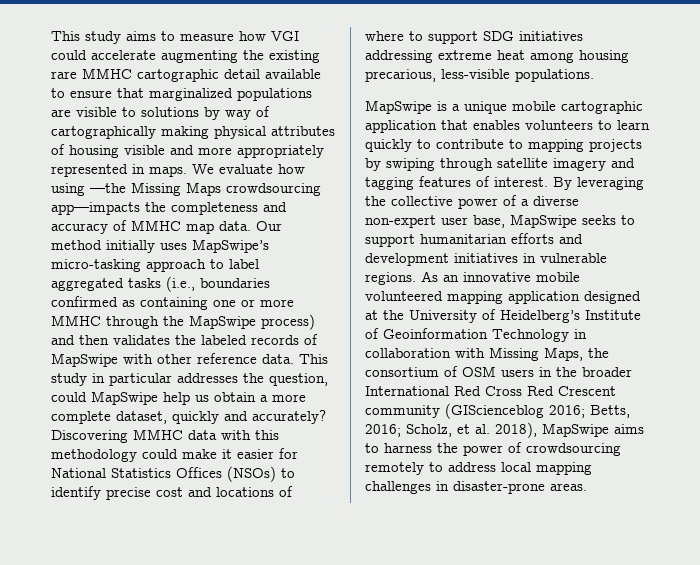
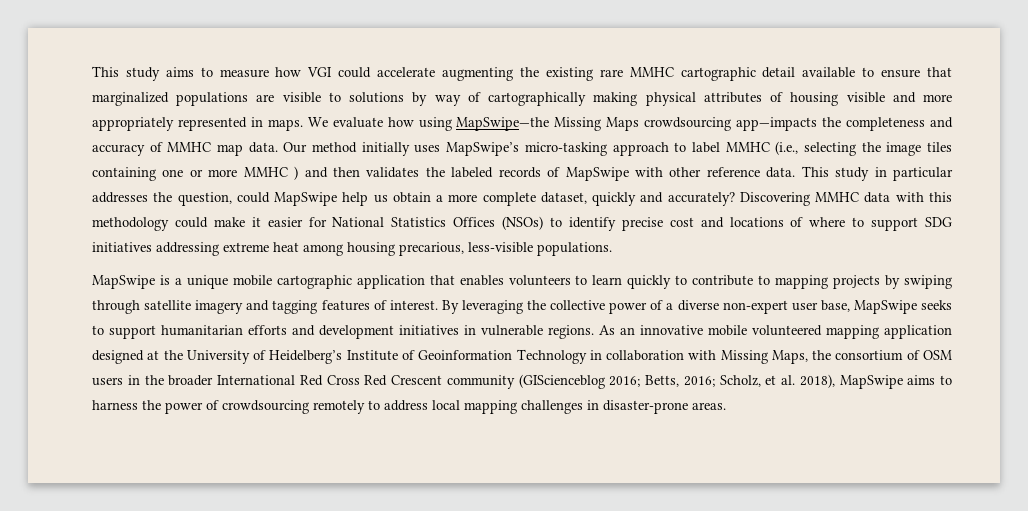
- We evaluate how using —the Missing Maps crowdsourcing app—impacts the completeness and accuracy of MMHC map data.
+ We evaluate how using MapSwipe—the Missing Maps crowdsourcing app—impacts the completeness and accuracy of MMHC map data.
- Our method initially uses MapSwipe’s micro-tasking approach to label aggregated tasks (i.e., boundaries confirmed as containing one or more MMHC through the MapSwipe process) and then validates the labeled records of MapSwipe with other reference data.
+ Our method initially uses MapSwipe’s micro-tasking approach to label MMHC (i.e., selecting the image tiles containing one or more MMHC ) and then validates the labeled records of MapSwipe with other reference data.

